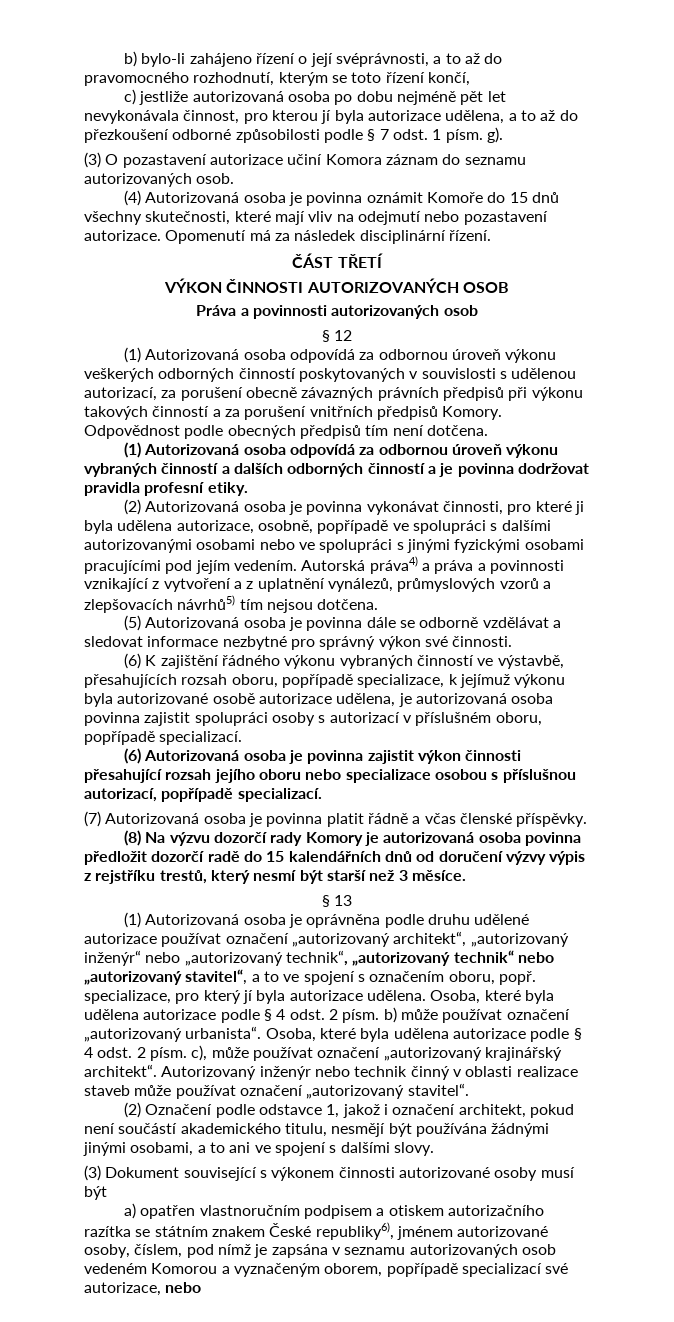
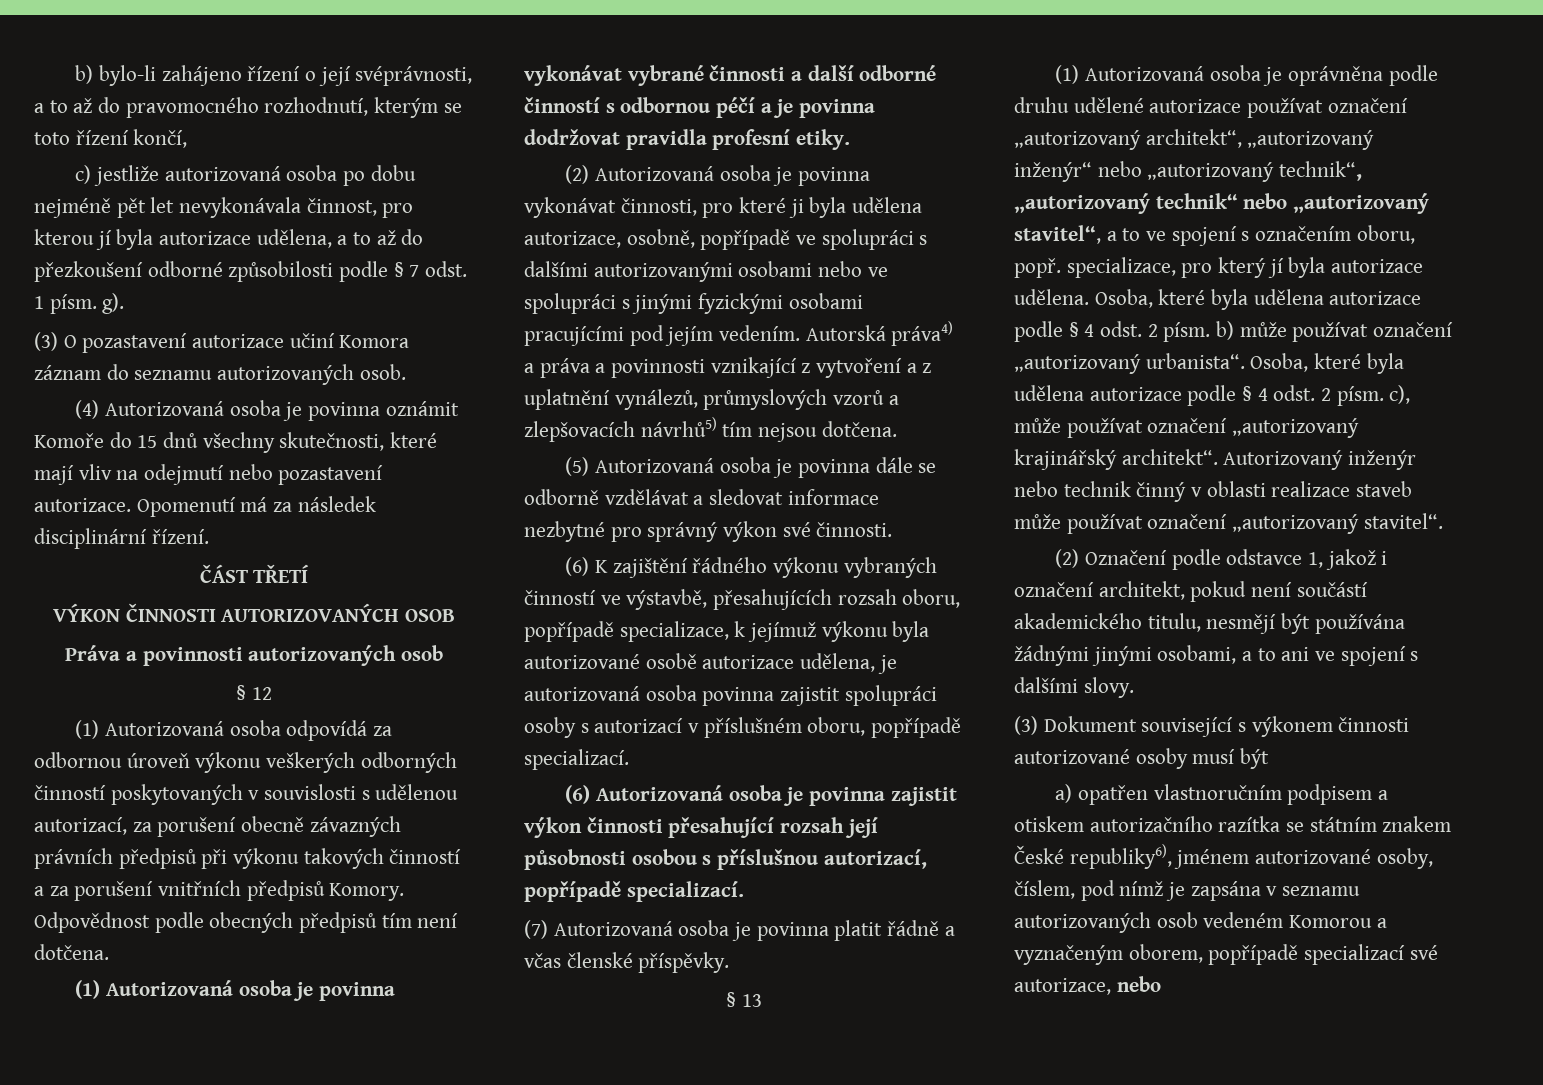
- (1) Autorizovaná osoba odpovídá za odbornou úroveň výkonu vybraných činností a dalších odborných činností a je povinna dodržovat pravidla profesní etiky.
+ (1) Autorizovaná osoba je povinna vykonávat vybrané činnosti a další odborné činností s odbornou péčí a je povinna dodržovat pravidla profesní etiky.
- (6) Autorizovaná osoba je povinna zajistit výkon činnosti přesahující rozsah jejího oboru nebo specializace osobou s příslušnou autorizací, popřípadě specializací.
+ (6) Autorizovaná osoba je povinna zajistit výkon činnosti přesahující rozsah její působnosti osobou s příslušnou autorizací, popřípadě specializací.
- (8) Na výzvu dozorčí rady Komory je autorizovaná osoba povinna předložit dozorčí radě do 15 kalendářních dnů od doručení výzvy výpis z rejstříku trestů, který nesmí být starší než 3 měsíce.

